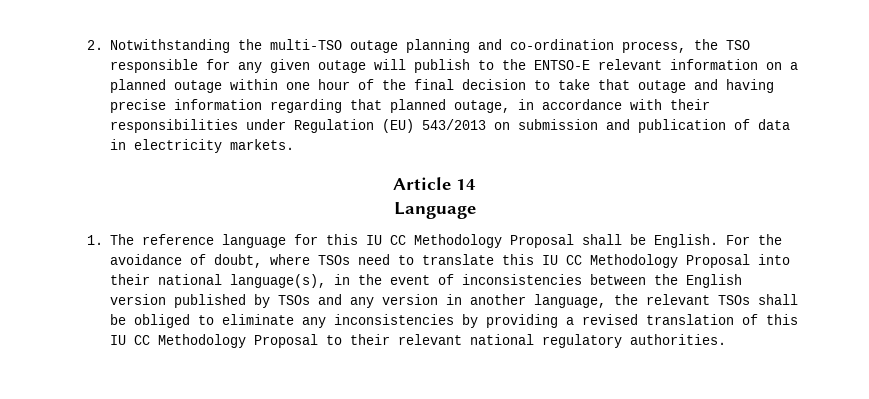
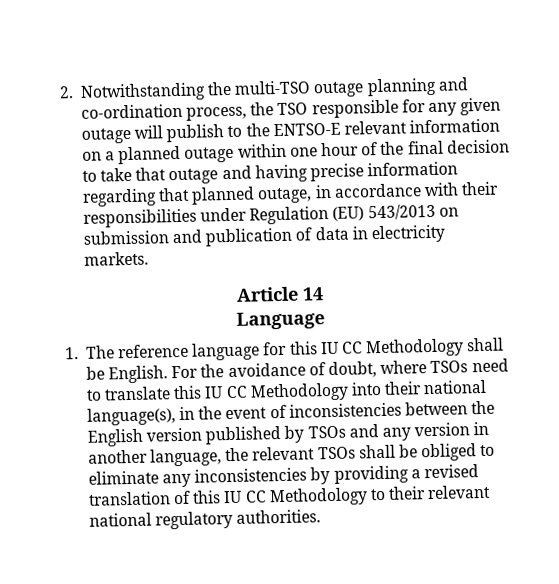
- 1. The reference language for this IU CC Methodology Proposal shall be English.
+ 1. The reference language for this IU CC Methodology shall be English.
- For the avoidance of doubt, where TSOs need to translate this IU CC Methodology Proposal into their national language(s), in the event of inconsistencies between the English version published by TSOs and any version in another language, the relevant TSOs shall be obliged to eliminate any inconsistencies by providing a revised translation of this IU CC Methodology Proposal to their relevant national regulatory authorities.
+ For the avoidance of doubt, where TSOs need to translate this IU CC Methodology into their national language(s), in the event of inconsistencies between the English version published by TSOs and any version in another language, the relevant TSOs shall be obliged to eliminate any inconsistencies by providing a revised translation of this IU CC Methodology to their relevant national regulatory authorities.

